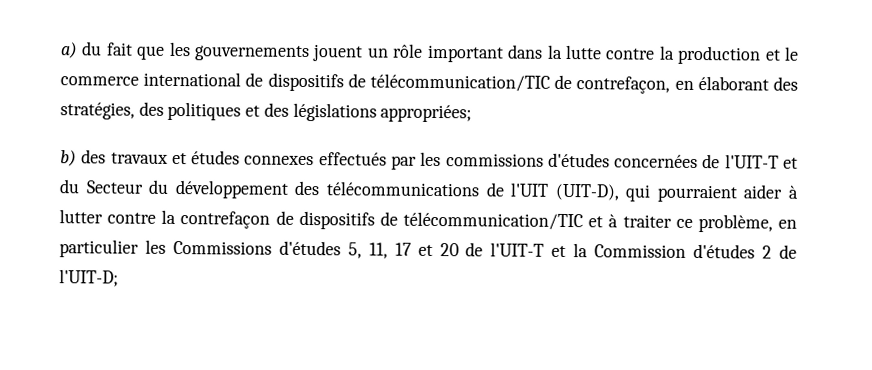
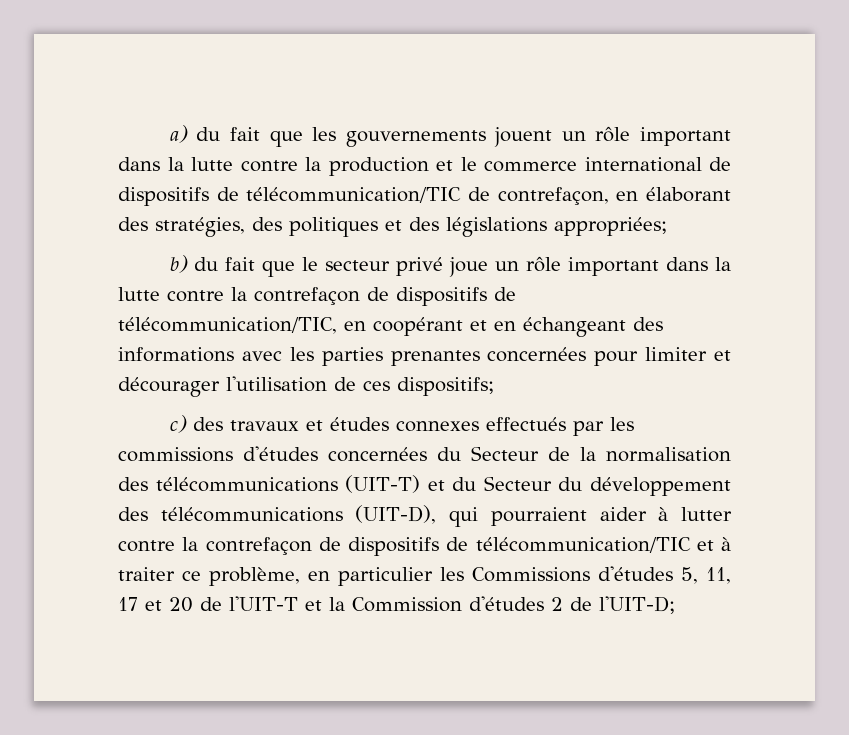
- b) des travaux et études connexes effectués par les commissions d'études concernées de l'UIT-T et du Secteur du développement des télécommunications de l'UIT (UIT-D), qui pourraient aider à lutter contre la contrefaçon de dispositifs de télécommunication/TIC et à traiter ce problème, en particulier les Commissions d'études 5, 11, 17 et 20 de l'UIT-T et la Commission d'études 2 de l'UIT-D;
+ b) du fait que le secteur privé joue un rôle important dans la lutte contre la contrefaçon de dispositifs de télécommunication/TIC, en coopérant et en échangeant des informations avec les parties prenantes concernées pour limiter et décourager l'utilisation de ces dispositifs;
+ c) des travaux et études connexes effectués par les commissions d'études concernées du Secteur de la normalisation des télécommunications (UIT-T) et du Secteur du développement des télécommunications (UIT-D), qui pourraient aider à lutter contre la contrefaçon de dispositifs de télécommunication/TIC et à traiter ce problème, en particulier les Commissions d'études 5, 11, 17 et 20 de l'UIT-T et la Commission d'études 2 de l'UIT-D;

